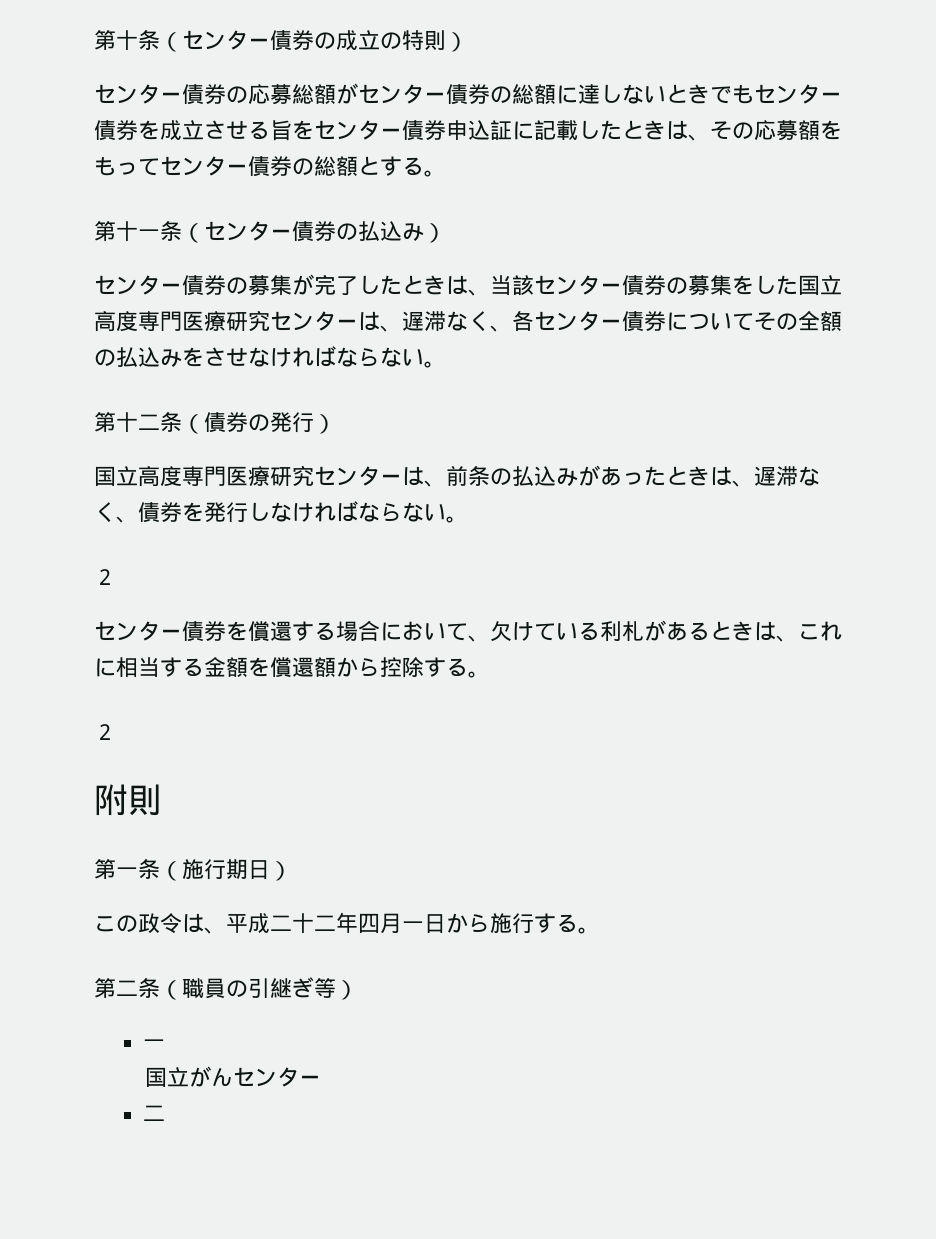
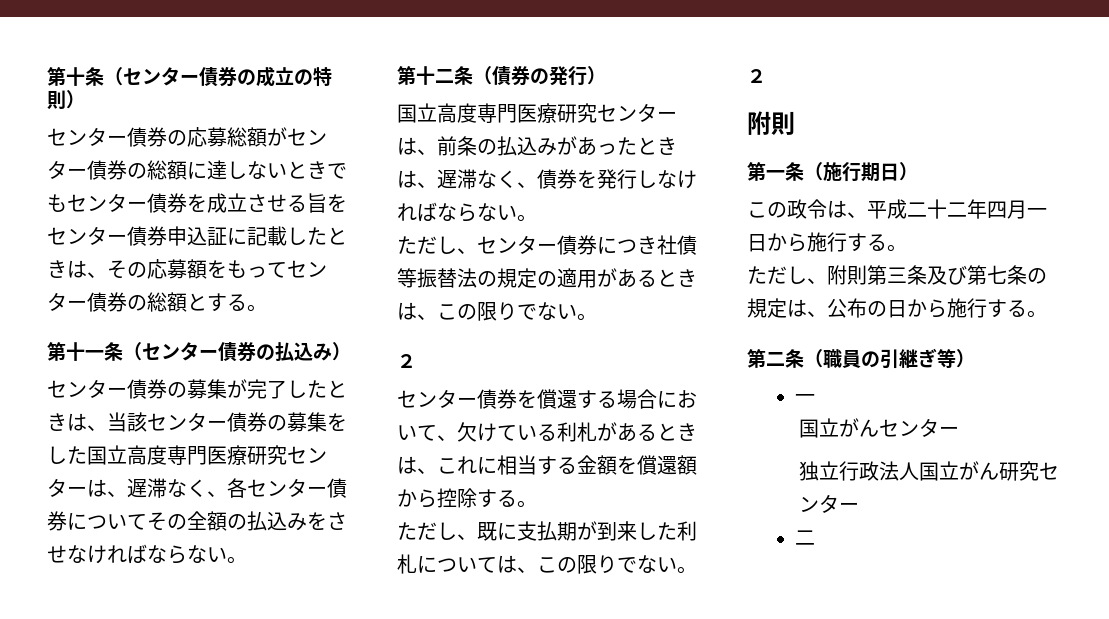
+ ただし、センター債券につき社債等振替法の規定の適用があるときは、この限りでない。
+ ただし、既に支払期が到来した利札については、この限りでない。
+ ただし、附則第三条及び第七条の規定は、公布の日から施行する。
+ 独立行政法人国立がん研究センター

